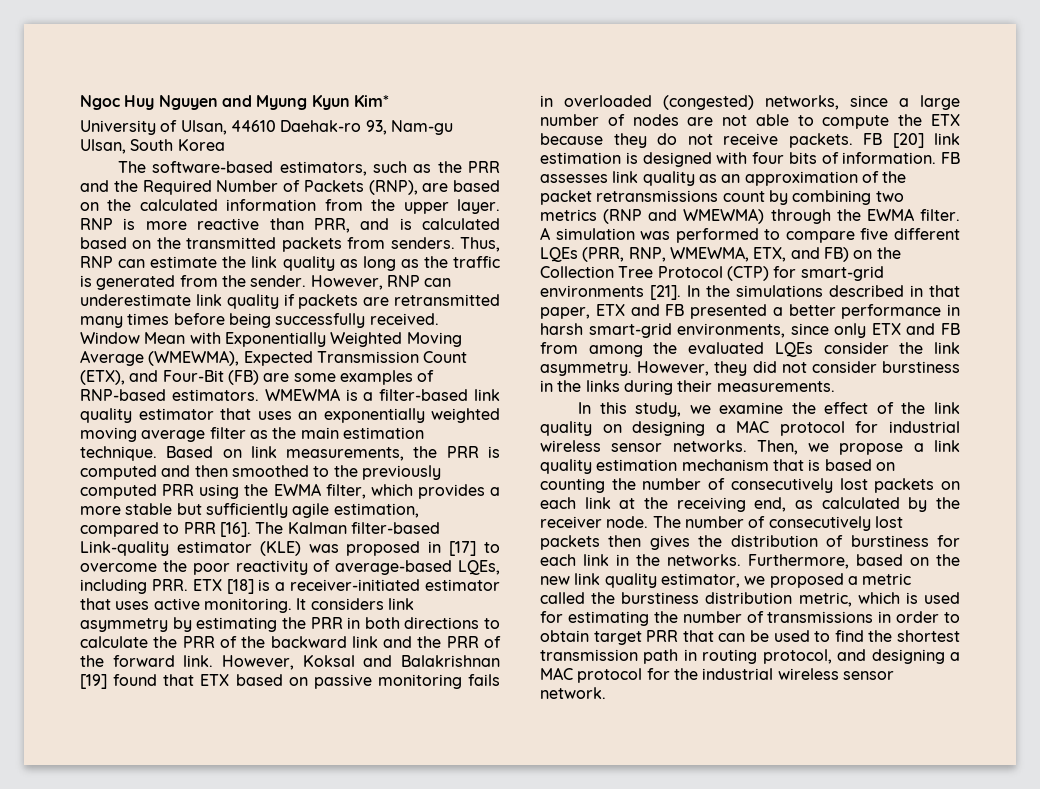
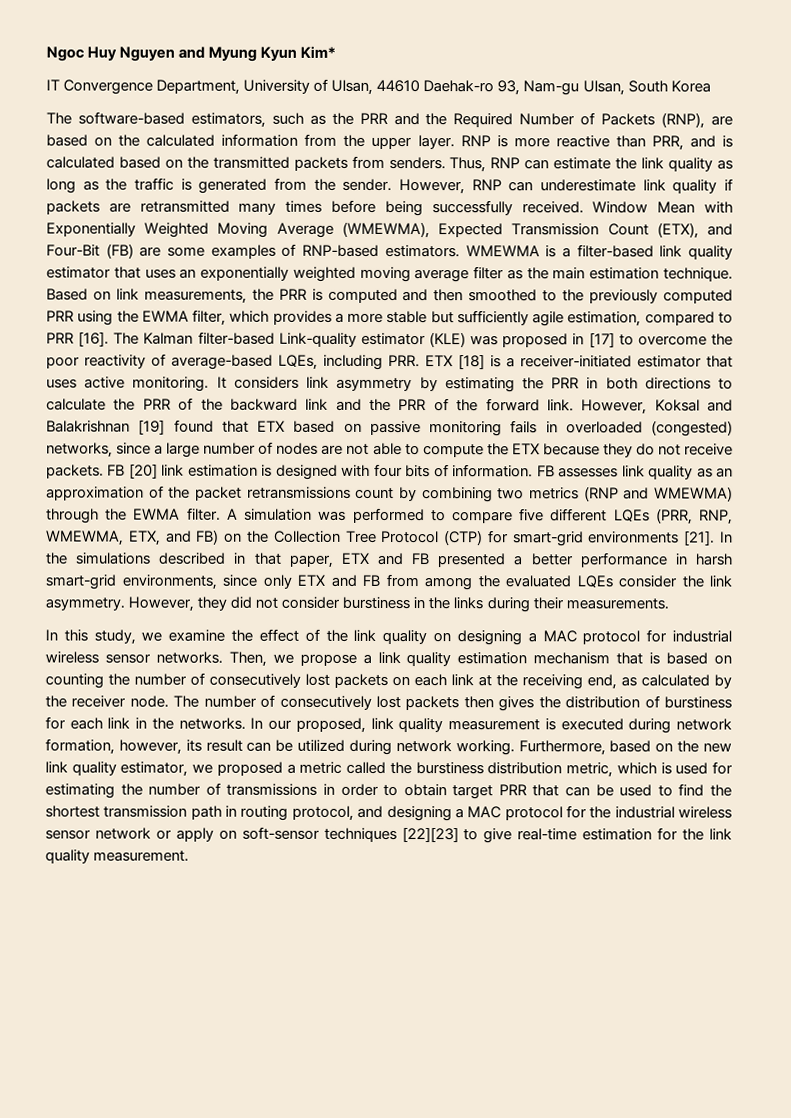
- University of Ulsan, 44610 Daehak-ro 93, Nam-gu Ulsan, South Korea
+ IT Convergence Department, University of Ulsan, 44610 Daehak-ro 93, Nam-gu Ulsan, South Korea
+ In our proposed, link quality measurement is executed during network formation, however, its result can be utilized during network working.
- Furthermore, based on the new link quality estimator, we proposed a metric called the burstiness distribution metric, which is used for estimating the number of transmissions in order to obtain target PRR that can be used to find the shortest transmission path in routing protocol, and designing a MAC protocol for the industrial wireless sensor network.
+ Furthermore, based on the new link quality estimator, we proposed a metric called the burstiness distribution metric, which is used for estimating the number of transmissions in order to obtain target PRR that can be used to find the shortest transmission path in routing protocol, and designing a MAC protocol for the industrial wireless sensor network or apply on soft-sensor techniques [22][23] to give real-time estimation for the link quality measurement.

